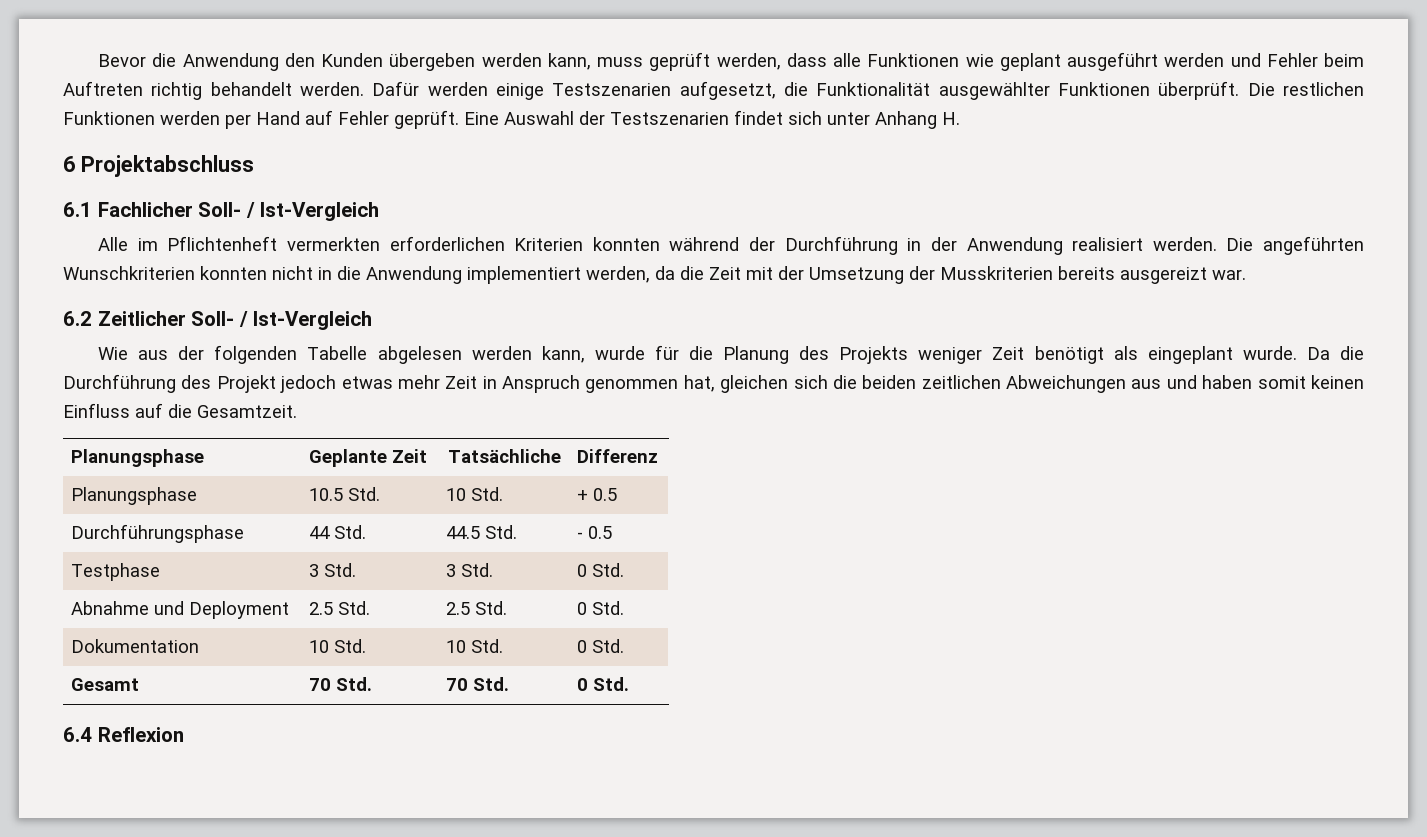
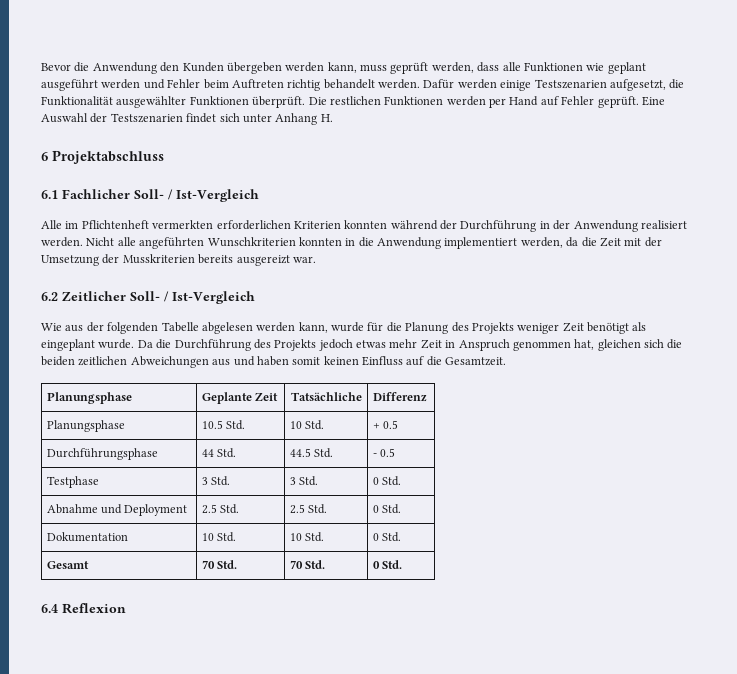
- Die angeführten Wunschkriterien konnten nicht in die Anwendung implementiert werden, da die Zeit mit der Umsetzung der Musskriterien bereits ausgereizt war.
+ Nicht alle angeführten Wunschkriterien konnten in die Anwendung implementiert werden, da die Zeit mit der Umsetzung der Musskriterien bereits ausgereizt war.
- Da die Durchführung des Projekt jedoch etwas mehr Zeit in Anspruch genommen hat, gleichen sich die beiden zeitlichen Abweichungen aus und haben somit keinen Einfluss auf die Gesamtzeit.
+ Da die Durchführung des Projekts jedoch etwas mehr Zeit in Anspruch genommen hat, gleichen sich die beiden zeitlichen Abweichungen aus und haben somit keinen Einfluss auf die Gesamtzeit.

